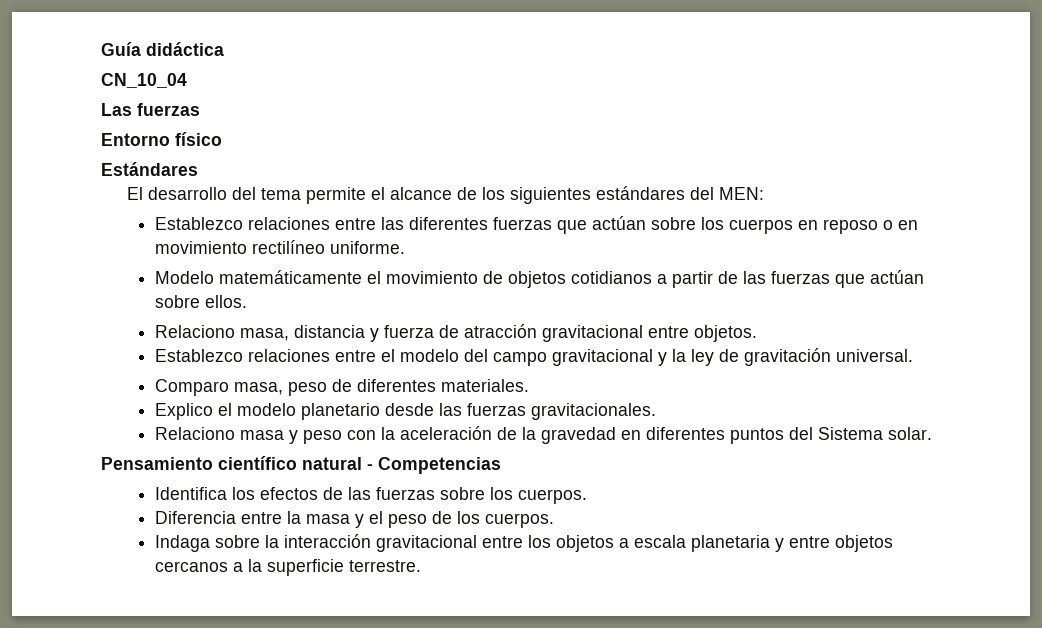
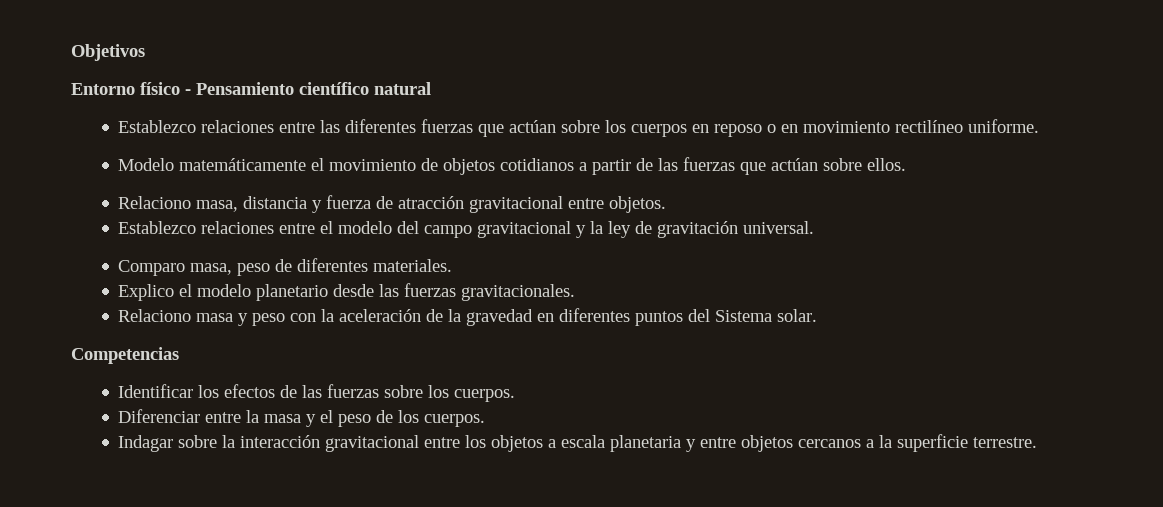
- Guía didáctica
- CN_10_04
- Las fuerzas
- Entorno físico
- Estándares
- El desarrollo del tema permite el alcance de los siguientes estándares del MEN:
+ Objetivos
+ Entorno físico - Pensamiento científico natural
- Pensamiento científico natural - Competencias
+ Competencias
- Identifica los efectos de las fuerzas sobre los cuerpos.
+ Identificar los efectos de las fuerzas sobre los cuerpos.
- Diferencia entre la masa y el peso de los cuerpos.
+ Diferenciar entre la masa y el peso de los cuerpos.
- Indaga sobre la interacción gravitacional entre los objetos a escala planetaria y entre objetos cercanos a la superficie terrestre.
+ Indagar sobre la interacción gravitacional entre los objetos a escala planetaria y entre objetos cercanos a la superficie terrestre.

